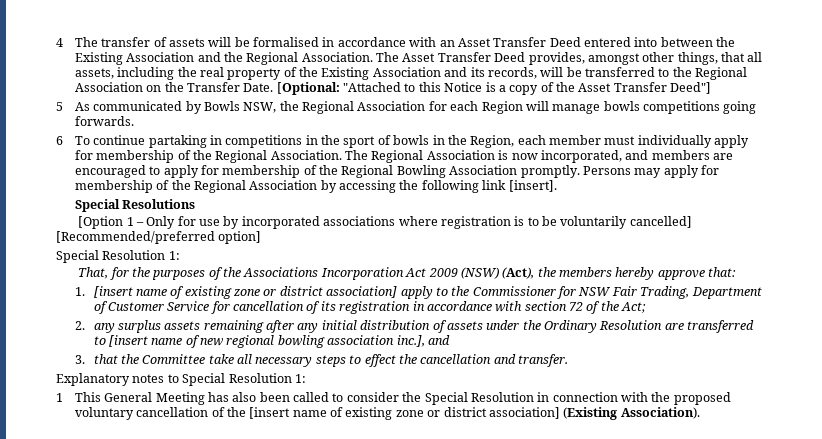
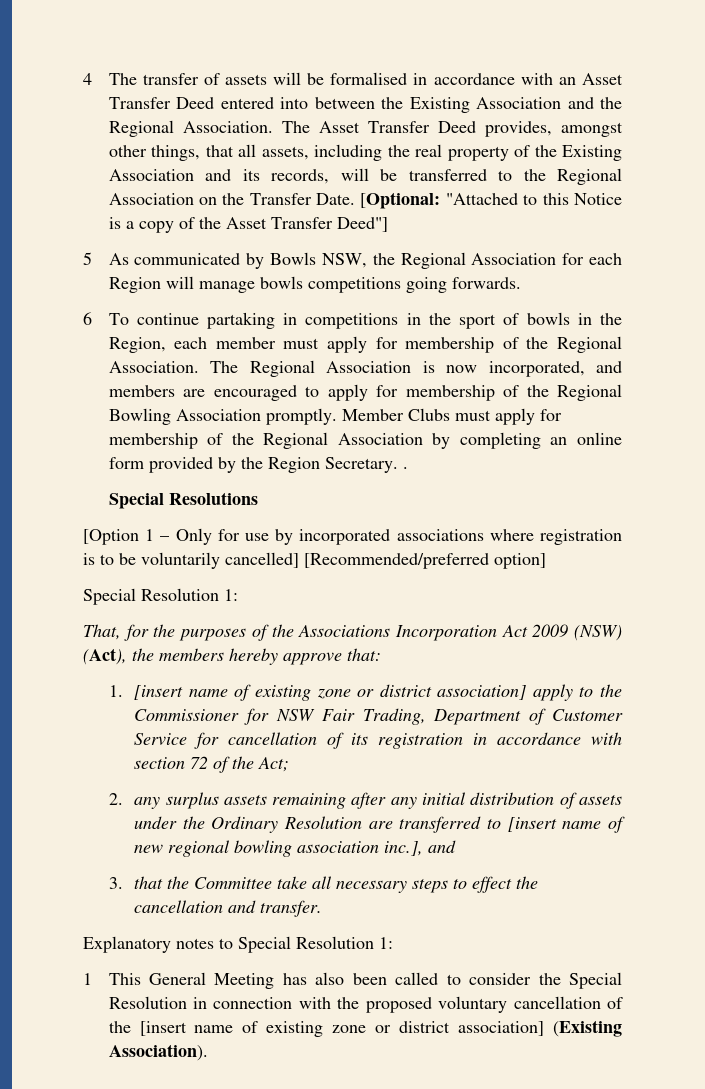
- 6 To continue partaking in competitions in the sport of bowls in the Region, each member must individually apply for membership of the Regional Association.
+ 6 To continue partaking in competitions in the sport of bowls in the Region, each member must apply for membership of the Regional Association.
- Persons may apply for membership of the Regional Association by accessing the following link [insert].
+ Member Clubs must apply for membership of the Regional Association by completing an online form provided by the Region Secretary. .

